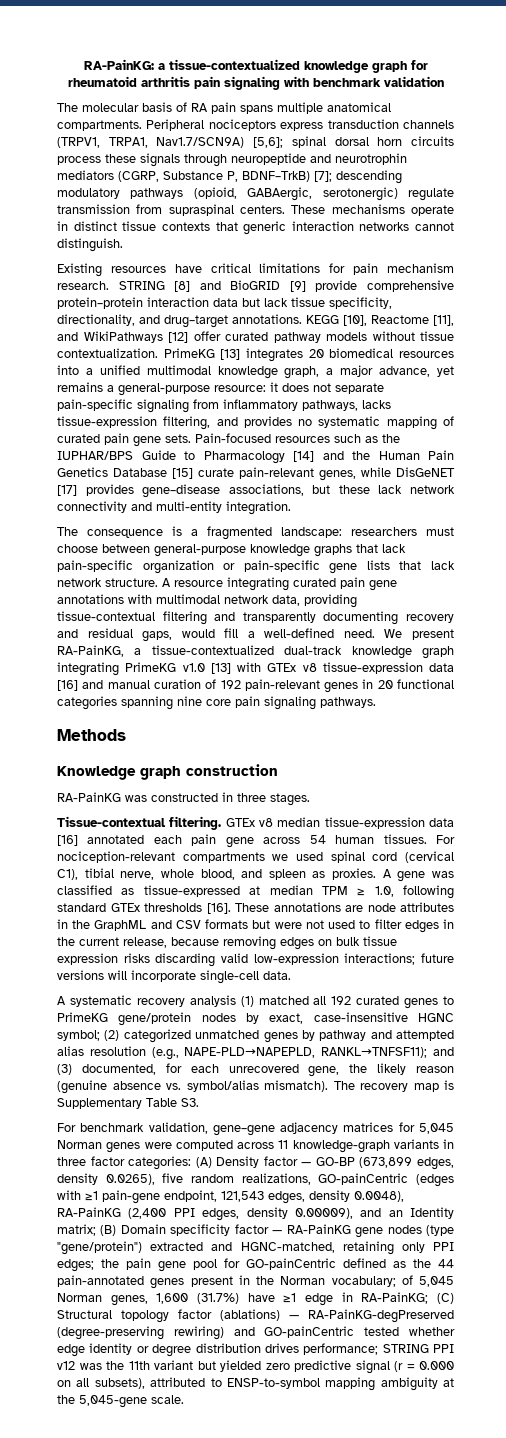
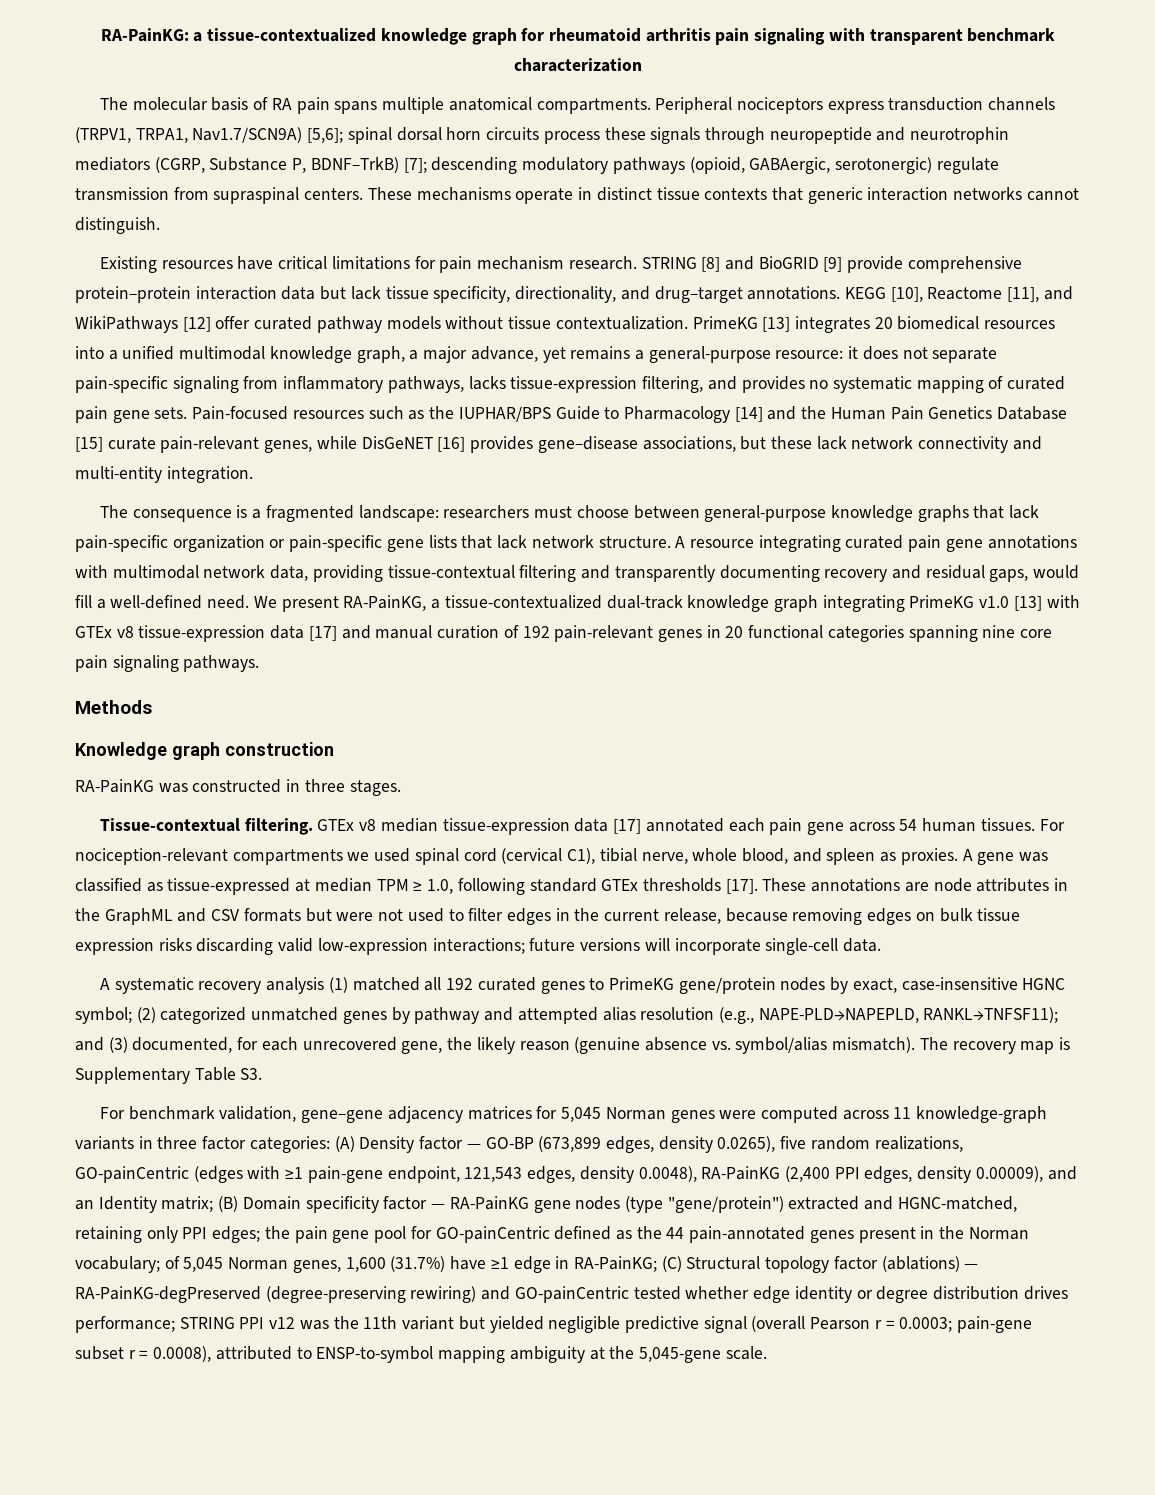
- RA-PainKG: a tissue-contextualized knowledge graph for rheumatoid arthritis pain signaling with benchmark validation
+ RA-PainKG: a tissue-contextualized knowledge graph for rheumatoid arthritis pain signaling with transparent benchmark characterization
- Pain-focused resources such as the IUPHAR/BPS Guide to Pharmacology [14] and the Human Pain Genetics Database [15] curate pain-relevant genes, while DisGeNET [17] provides gene–disease associations, but these lack network connectivity and multi-entity integration.
+ Pain-focused resources such as the IUPHAR/BPS Guide to Pharmacology [14] and the Human Pain Genetics Database [15] curate pain-relevant genes, while DisGeNET [16] provides gene–disease associations, but these lack network connectivity and multi-entity integration.
- We present RA-PainKG, a tissue-contextualized dual-track knowledge graph integrating PrimeKG v1.0 [13] with GTEx v8 tissue-expression data [16] and manual curation of 192 pain-relevant genes in 20 functional categories spanning nine core pain signaling pathways.
+ We present RA-PainKG, a tissue-contextualized dual-track knowledge graph integrating PrimeKG v1.0 [13] with GTEx v8 tissue-expression data [17] and manual curation of 192 pain-relevant genes in 20 functional categories spanning nine core pain signaling pathways.
- GTEx v8 median tissue-expression data [16] annotated each pain gene across 54 human tissues.
+ GTEx v8 median tissue-expression data [17] annotated each pain gene across 54 human tissues.
- A gene was classified as tissue-expressed at median TPM ≥ 1.0, following standard GTEx thresholds [16].
+ A gene was classified as tissue-expressed at median TPM ≥ 1.0, following standard GTEx thresholds [17].
- STRING PPI v12 was the 11th variant but yielded zero predictive signal (r = 0.000 on all subsets), attributed to ENSP-to-symbol mapping ambiguity at the 5,045-gene scale.
+ STRING PPI v12 was the 11th variant but yielded negligible predictive signal (overall Pearson r = 0.0003; pain-gene subset r = 0.0008), attributed to ENSP-to-symbol mapping ambiguity at the 5,045-gene scale.

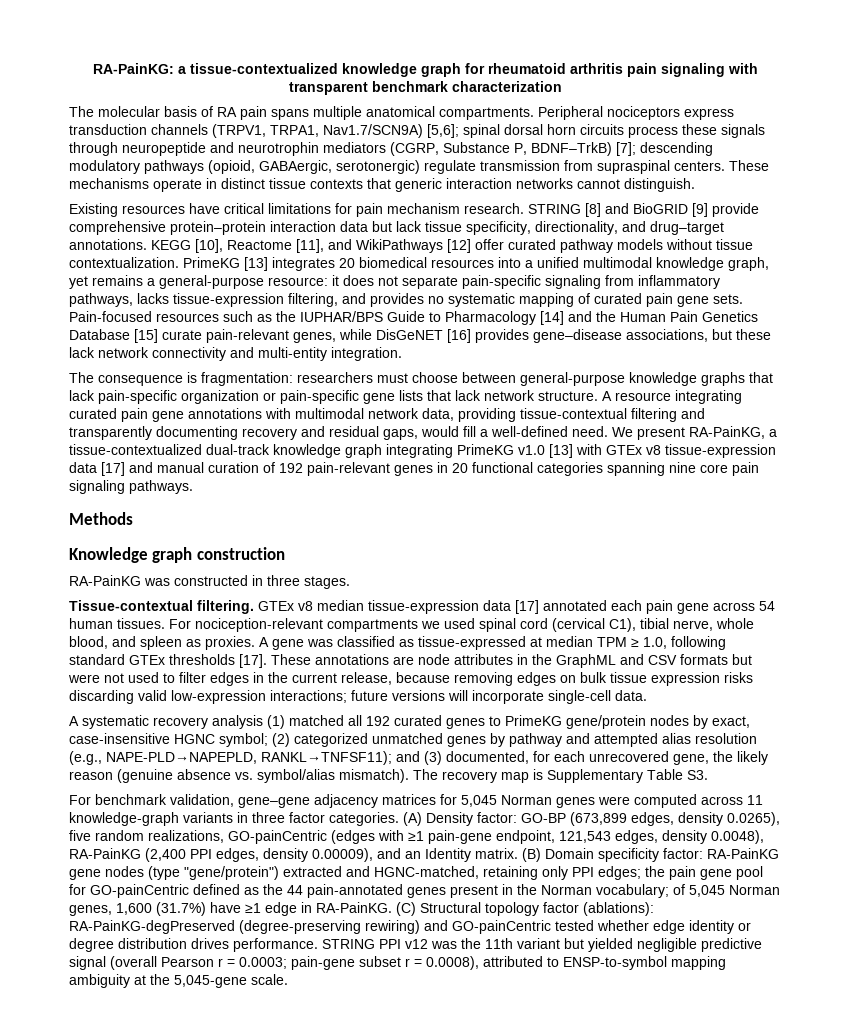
- PrimeKG [13] integrates 20 biomedical resources into a unified multimodal knowledge graph, a major advance, yet remains a general-purpose resource: it does not separate pain-specific signaling from inflammatory pathways, lacks tissue-expression filtering, and provides no systematic mapping of curated pain gene sets.
+ PrimeKG [13] integrates 20 biomedical resources into a unified multimodal knowledge graph, yet remains a general-purpose resource: it does not separate pain-specific signaling from inflammatory pathways, lacks tissue-expression filtering, and provides no systematic mapping of curated pain gene sets.
- The consequence is a fragmented landscape: researchers must choose between general-purpose knowledge graphs that lack pain-specific organization or pain-specific gene lists that lack network structure.
+ The consequence is fragmentation: researchers must choose between general-purpose knowledge graphs that lack pain-specific organization or pain-specific gene lists that lack network structure.
- For benchmark validation, gene–gene adjacency matrices for 5,045 Norman genes were computed across 11 knowledge-graph variants in three factor categories:
+ For benchmark validation, gene–gene adjacency matrices for 5,045 Norman genes were computed across 11 knowledge-graph variants in three factor categories.
- (A) Density factor — GO-BP (673,899 edges, density 0.0265), five random realizations, GO-painCentric (edges with ≥1 pain-gene endpoint, 121,543 edges, density 0.0048), RA-PainKG (2,400 PPI edges, density 0.00009), and an Identity matrix;
+ (A) Density factor: GO-BP (673,899 edges, density 0.0265), five random realizations, GO-painCentric (edges with ≥1 pain-gene endpoint, 121,543 edges, density 0.0048), RA-PainKG (2,400 PPI edges, density 0.00009), and an Identity matrix.
- (B) Domain specificity factor — RA-PainKG gene nodes (type "gene/protein") extracted and HGNC-matched, retaining only PPI edges;
+ (B) Domain specificity factor: RA-PainKG gene nodes (type "gene/protein") extracted and HGNC-matched, retaining only PPI edges;
- of 5,045 Norman genes, 1,600 (31.7%) have ≥1 edge in RA-PainKG;
+ of 5,045 Norman genes, 1,600 (31.7%) have ≥1 edge in RA-PainKG.
- (C) Structural topology factor (ablations) — RA-PainKG-degPreserved (degree-preserving rewiring) and GO-painCentric tested whether edge identity or degree distribution drives performance;
+ (C) Structural topology factor (ablations): RA-PainKG-degPreserved (degree-preserving rewiring) and GO-painCentric tested whether edge identity or degree distribution drives performance.

